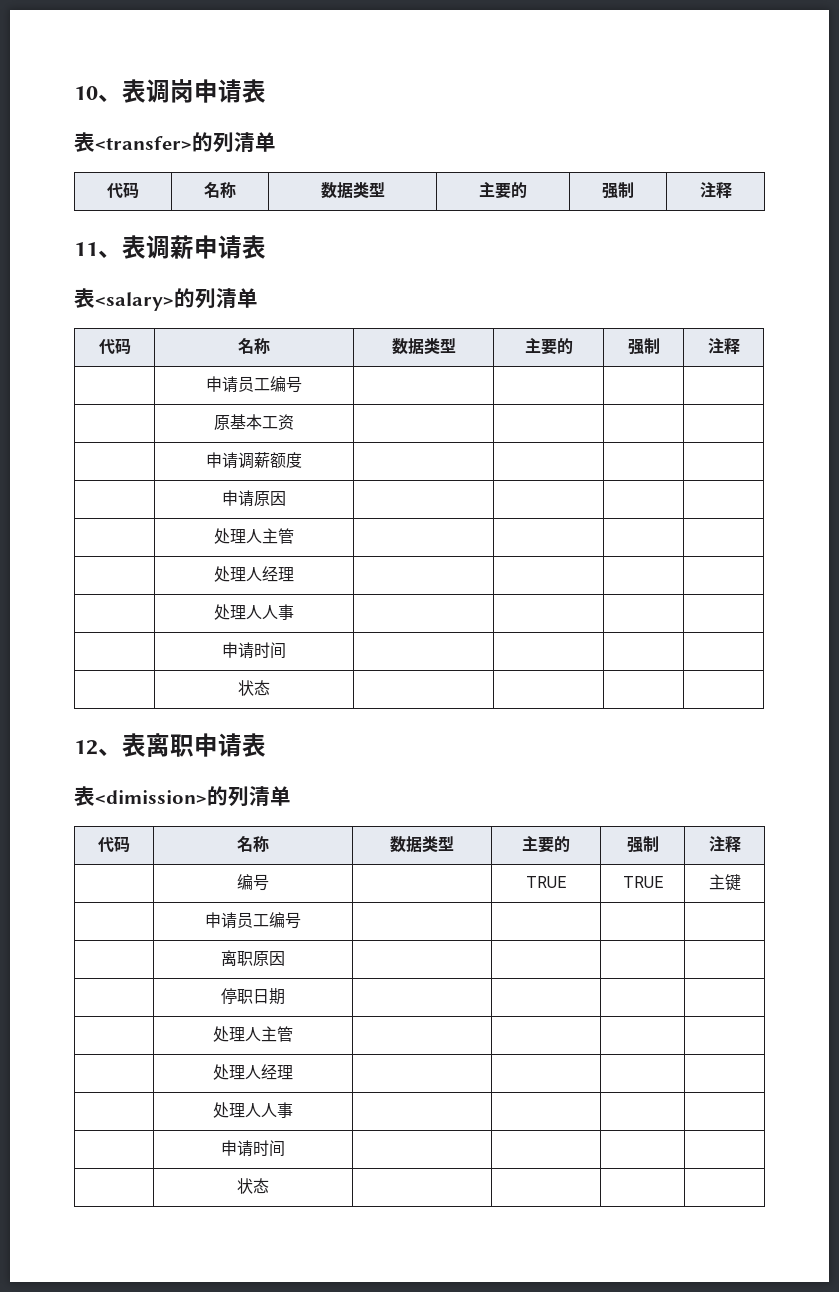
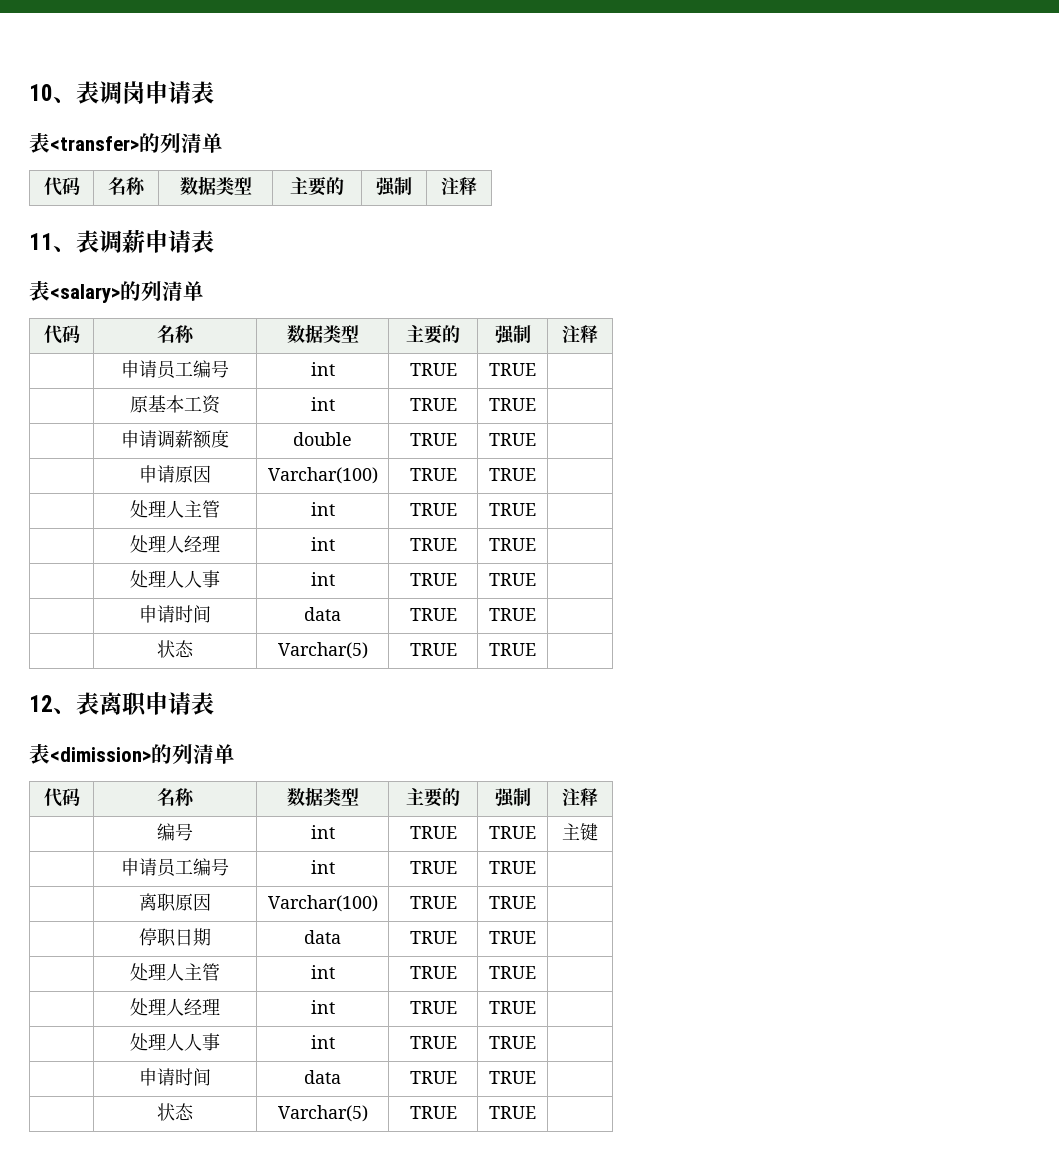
  表<salary>的列清单
  代码 | 名称 | 数据类型 | 主要的 | 强制 | 注释
- | 申请员工编号 | | | |
+ | 申请员工编号 | int | TRUE | TRUE |
- | 原基本工资 | | | |
+ | 原基本工资 | int | TRUE | TRUE |
- | 申请调薪额度 | | | |
+ | 申请调薪额度 | double | TRUE | TRUE |
- | 申请原因 | | | |
- | 处理人主管 | | | |
- | 处理人经理 | | | |
- | 处理人人事 | | | |
- | 申请时间 | | | |
- | 状态 | | | |
+ | 申请原因 | Varchar(100) | TRUE | TRUE |
+ | 处理人主管 | int | TRUE | TRUE |
+ | 处理人经理 | int | TRUE | TRUE |
+ | 处理人人事 | int | TRUE | TRUE |
+ | 申请时间 | data | TRUE | TRUE |
+ | 状态 | Varchar(5) | TRUE | TRUE |
- | 编号 | | TRUE | TRUE | 主键
- | 申请员工编号 | | | |
+ | 编号 | int | TRUE | TRUE | 主键
+ | 申请员工编号 | int | TRUE | TRUE |
- | 离职原因 | | | |
+ | 离职原因 | Varchar(100) | TRUE | TRUE |
- | 停职日期 | | | |
- | 处理人主管 | | | |
- | 处理人经理 | | | |
- | 处理人人事 | | | |
- | 申请时间 | | | |
- | 状态 | | | |
+ | 停职日期 | data | TRUE | TRUE |
+ | 处理人主管 | int | TRUE | TRUE |
+ | 处理人经理 | int | TRUE | TRUE |
+ | 处理人人事 | int | TRUE | TRUE |
+ | 申请时间 | data | TRUE | TRUE |
+ | 状态 | Varchar(5) | TRUE | TRUE |

